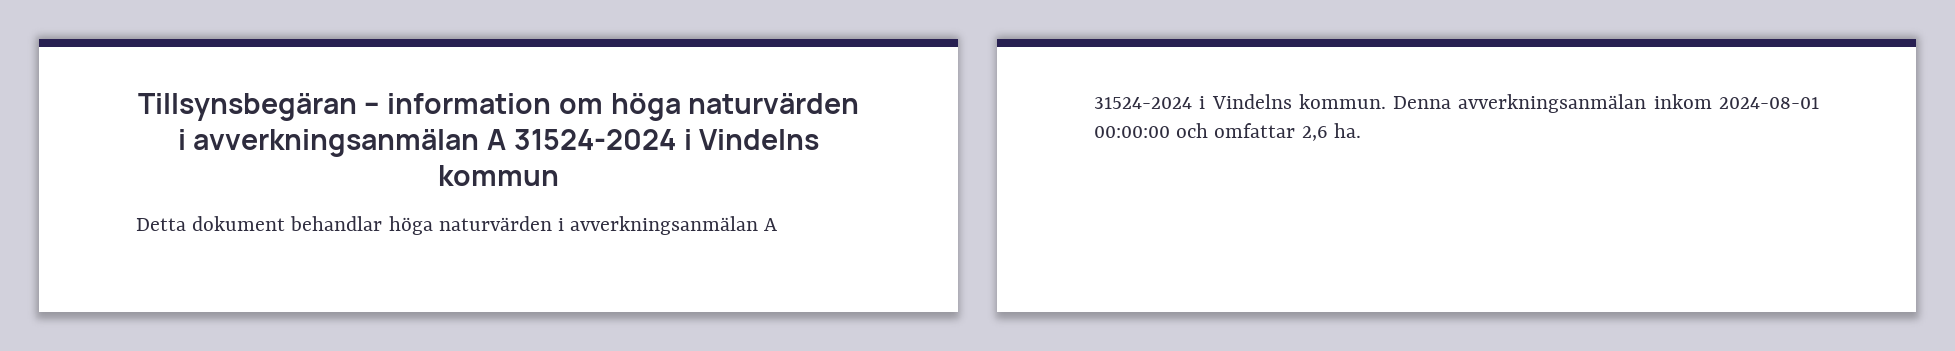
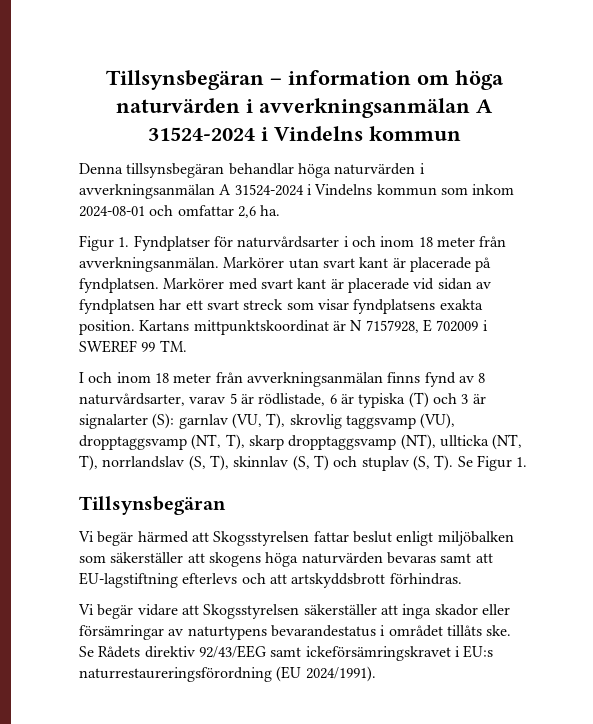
- Detta dokument behandlar höga naturvärden i avverkningsanmälan A 31524-2024 i Vindelns kommun. Denna avverkningsanmälan inkom 2024-08-01 00:00:00 och omfattar 2,6 ha.
+ Denna tillsynsbegäran behandlar höga naturvärden i avverkningsanmälan A 31524-2024 i Vindelns kommun som inkom 2024-08-01 och omfattar 2,6 ha.
+ Figur 1. Fyndplatser för naturvårdsarter i och inom 18 meter från avverkningsanmälan. Markörer utan svart kant är placerade på fyndplatsen. Markörer med svart kant är placerade vid sidan av fyndplatsen har ett svart streck som visar fyndplatsens exakta position. Kartans mittpunktskoordinat är N 7157928, E 702009 i SWEREF 99 TM.
+ I och inom 18 meter från avverkningsanmälan finns fynd av 8 naturvårdsarter, varav 5 är rödlistade, 6 är typiska (T) och 3 är signalarter (S): garnlav (VU, T), skrovlig taggsvamp (VU), dropptaggsvamp (NT, T), skarp dropptaggsvamp (NT), ullticka (NT, T), norrlandslav (S, T), skinnlav (S, T) och stuplav (S, T). Se Figur 1.
+ Tillsynsbegäran
+ Vi begär härmed att Skogsstyrelsen fattar beslut enligt miljöbalken som säkerställer att skogens höga naturvärden bevaras samt att EU-lagstiftning efterlevs och att artskyddsbrott förhindras.
+ Vi begär vidare att Skogsstyrelsen säkerställer att inga skador eller försämringar av naturtypens bevarandestatus i området tillåts ske. Se Rådets direktiv 92/43/EEG samt ickeförsämringskravet i EU:s naturrestaureringsförordning (EU 2024/1991).

